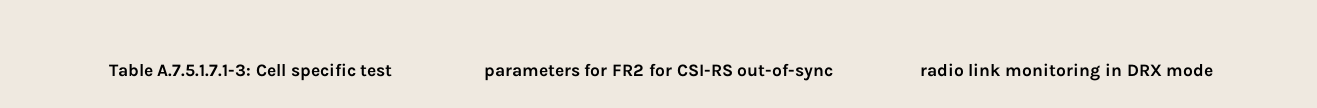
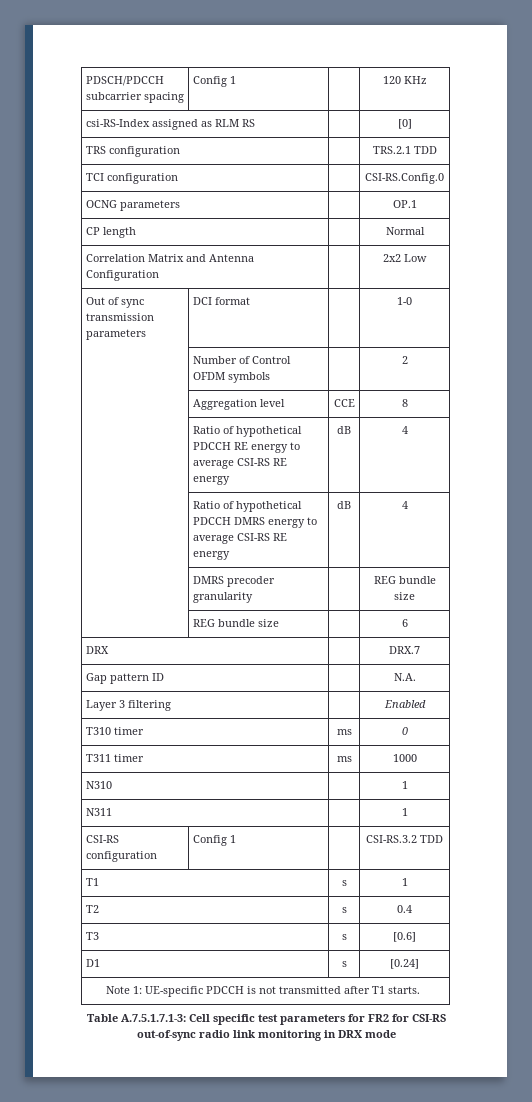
+ PDSCH/PDCCH subcarrier spacing | Config 1 | | 120 KHz
+ csi-RS-Index assigned as RLM RS | | [0]
+ TRS configuration | | TRS.2.1 TDD
+ TCI configuration | | CSI-RS.Config.0
+ OCNG parameters | | OP.1
+ CP length | | Normal
+ Correlation Matrix and Antenna Configuration | | 2x2 Low
+ Out of sync transmission parameters | DCI format | | 1-0
+ | Number of Control OFDM symbols | | 2
+ | Aggregation level | CCE | 8
+ | Ratio of hypothetical PDCCH RE energy to average CSI-RS RE energy | dB | 4
+ | Ratio of hypothetical PDCCH DMRS energy to average CSI-RS RE energy | dB | 4
+ | DMRS precoder granularity | | REG bundle size
+ | REG bundle size | | 6
+ DRX | | DRX.7
+ Gap pattern ID | | N.A.
+ Layer 3 filtering | | Enabled
+ T310 timer | ms | 0
+ T311 timer | ms | 1000
+ N310 | | 1
+ N311 | | 1
+ CSI-RS configuration | Config 1 | | CSI-RS.3.2 TDD
+ T1 | s | 1
+ T2 | s | 0.4
+ T3 | s | [0.6]
+ D1 | s | [0.24]
+ Note 1: UE-specific PDCCH is not transmitted after T1 starts.

